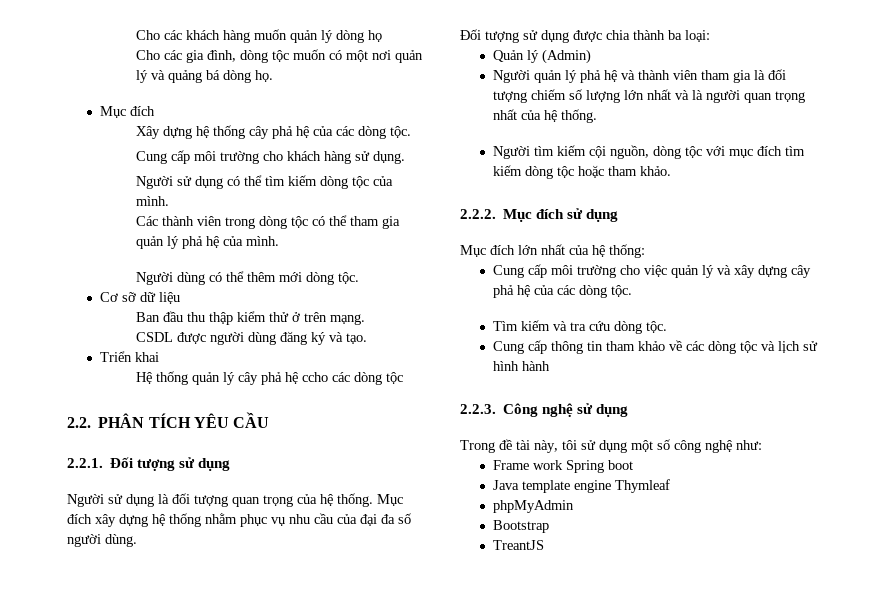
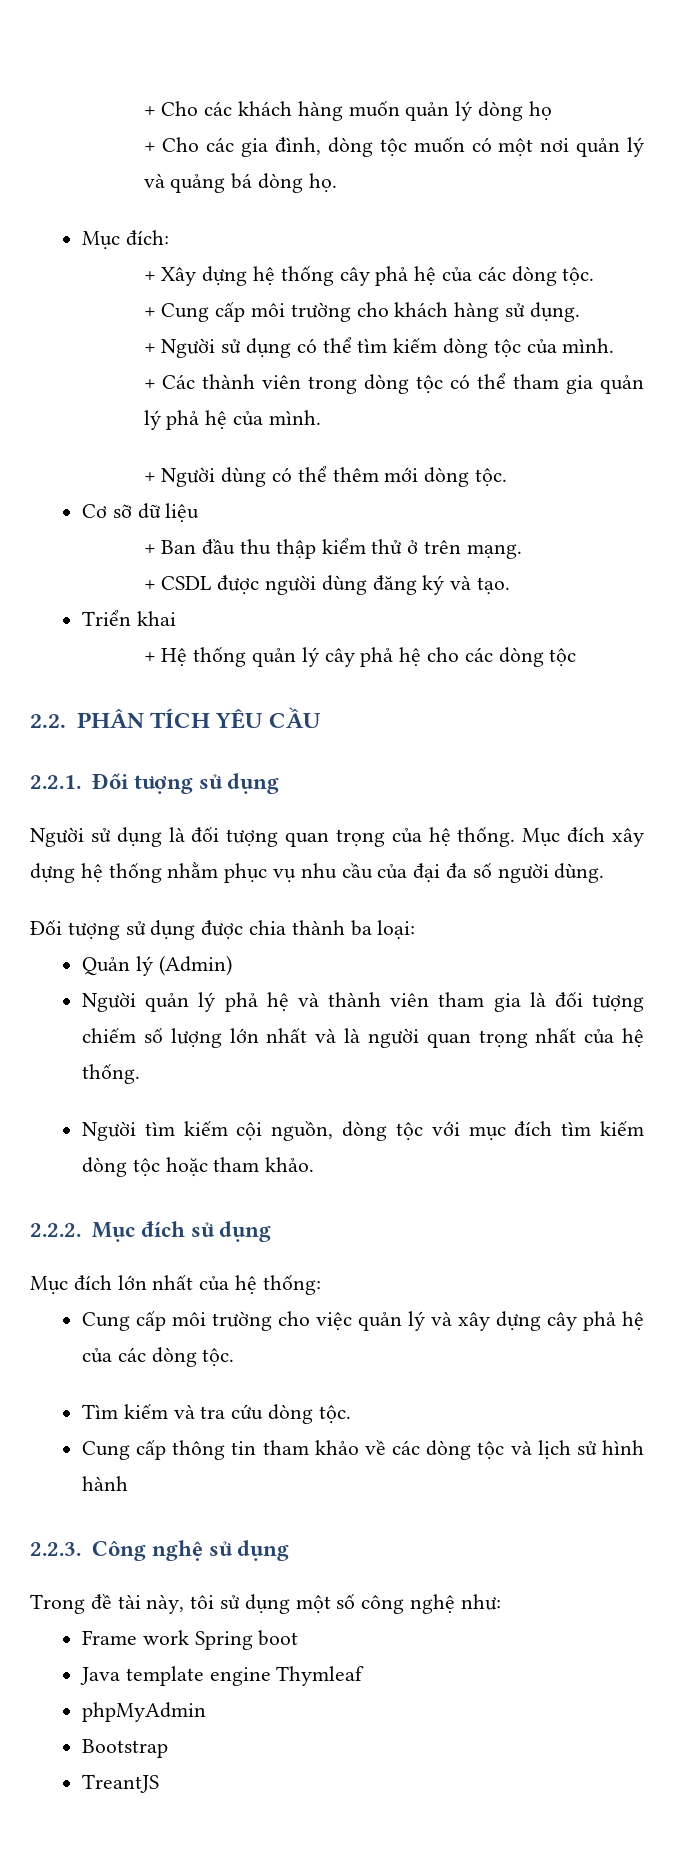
- Cho các khách hàng muốn quản lý dòng họ
+ + Cho các khách hàng muốn quản lý dòng họ
- Cho các gia đình, dòng tộc muốn có một nơi quản lý và quảng bá dòng họ.
- Mục đích
- Xây dựng hệ thống cây phả hệ của các dòng tộc.
+ + Cho các gia đình, dòng tộc muốn có một nơi quản lý và quảng bá dòng họ.
+ Mục đích:
+ + Xây dựng hệ thống cây phả hệ của các dòng tộc.
- Cung cấp môi trường cho khách hàng sử dụng.
+ + Cung cấp môi trường cho khách hàng sử dụng.
- Người sử dụng có thể tìm kiếm dòng tộc của mình.
+ + Người sử dụng có thể tìm kiếm dòng tộc của mình.
- Các thành viên trong dòng tộc có thể tham gia quản lý phả hệ của mình.
+ + Các thành viên trong dòng tộc có thể tham gia quản lý phả hệ của mình.
- Người dùng có thể thêm mới dòng tộc.
+ + Người dùng có thể thêm mới dòng tộc.
- Ban đầu thu thập kiểm thử ở trên mạng.
+ + Ban đầu thu thập kiểm thử ở trên mạng.
- CSDL được người dùng đăng ký và tạo.
+ + CSDL được người dùng đăng ký và tạo.
- Hệ thống quản lý cây phả hệ ccho các dòng tộc
+ + Hệ thống quản lý cây phả hệ cho các dòng tộc

